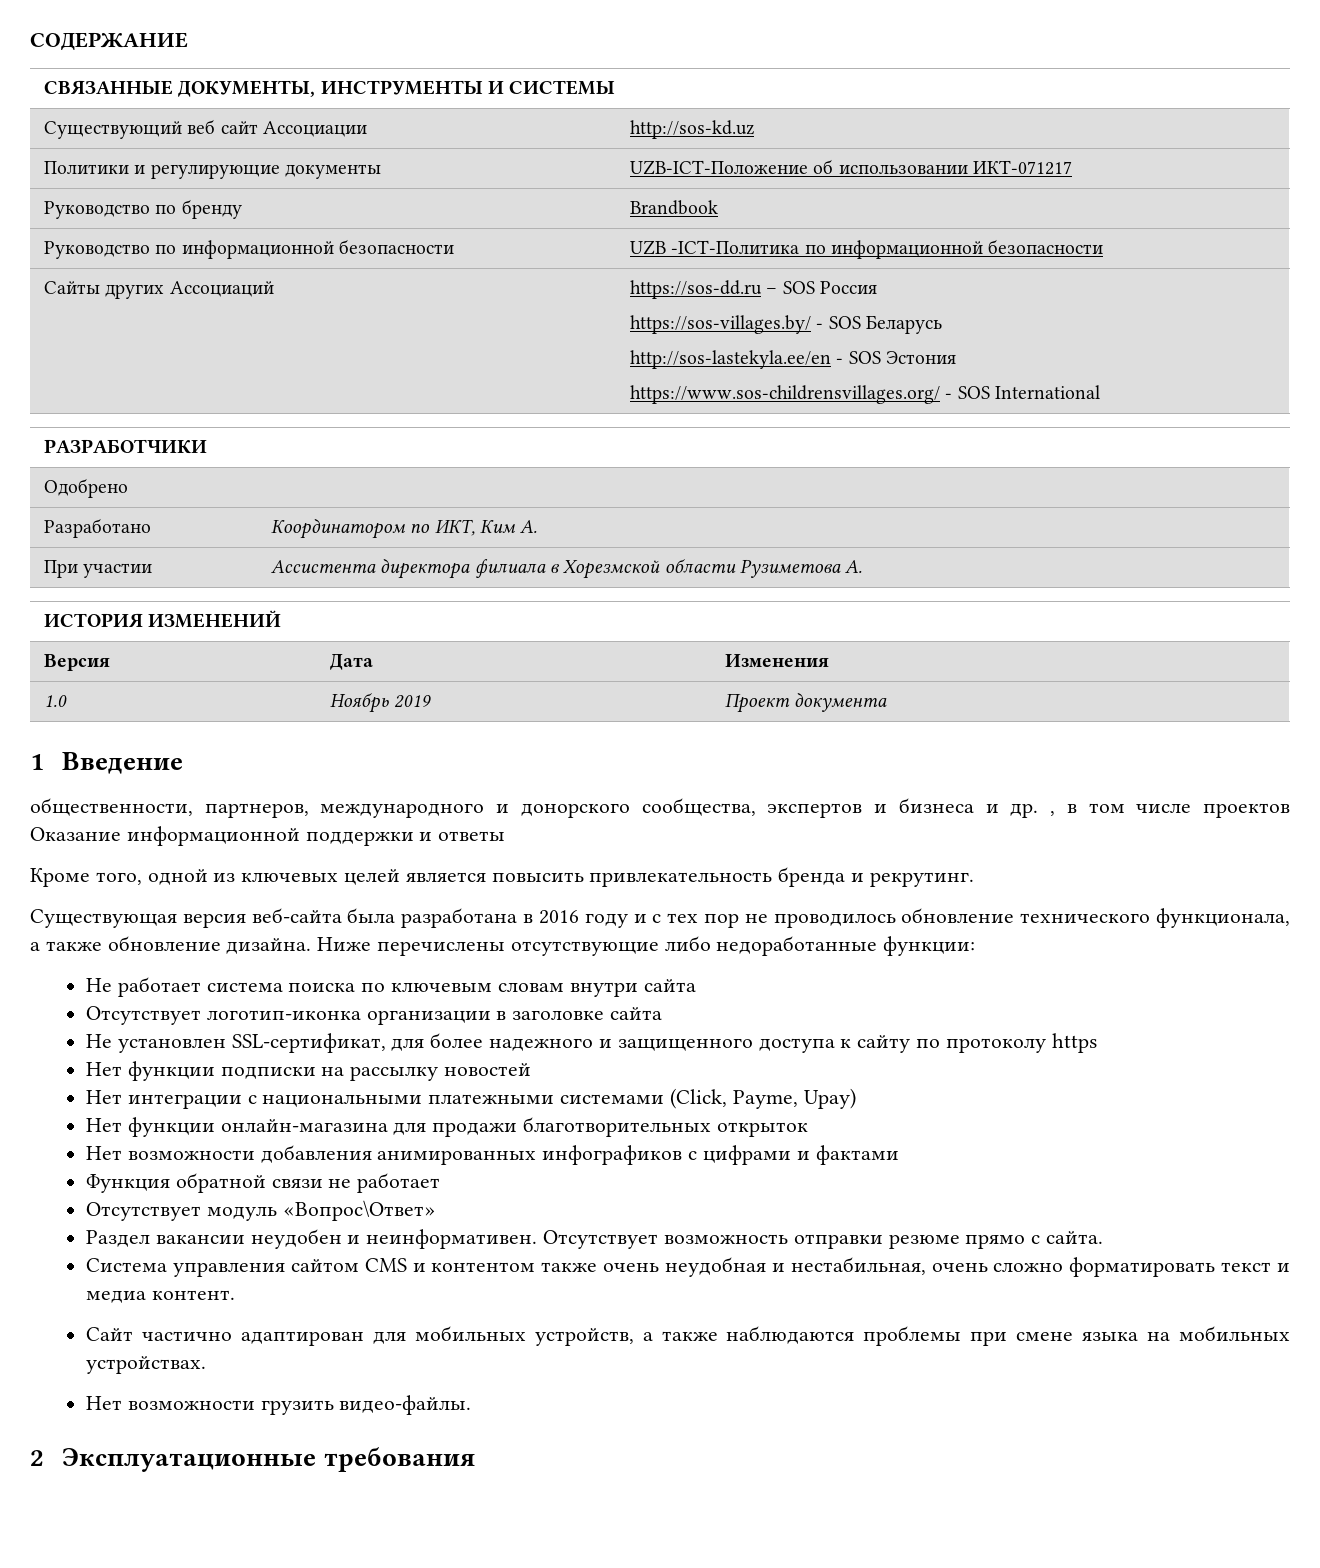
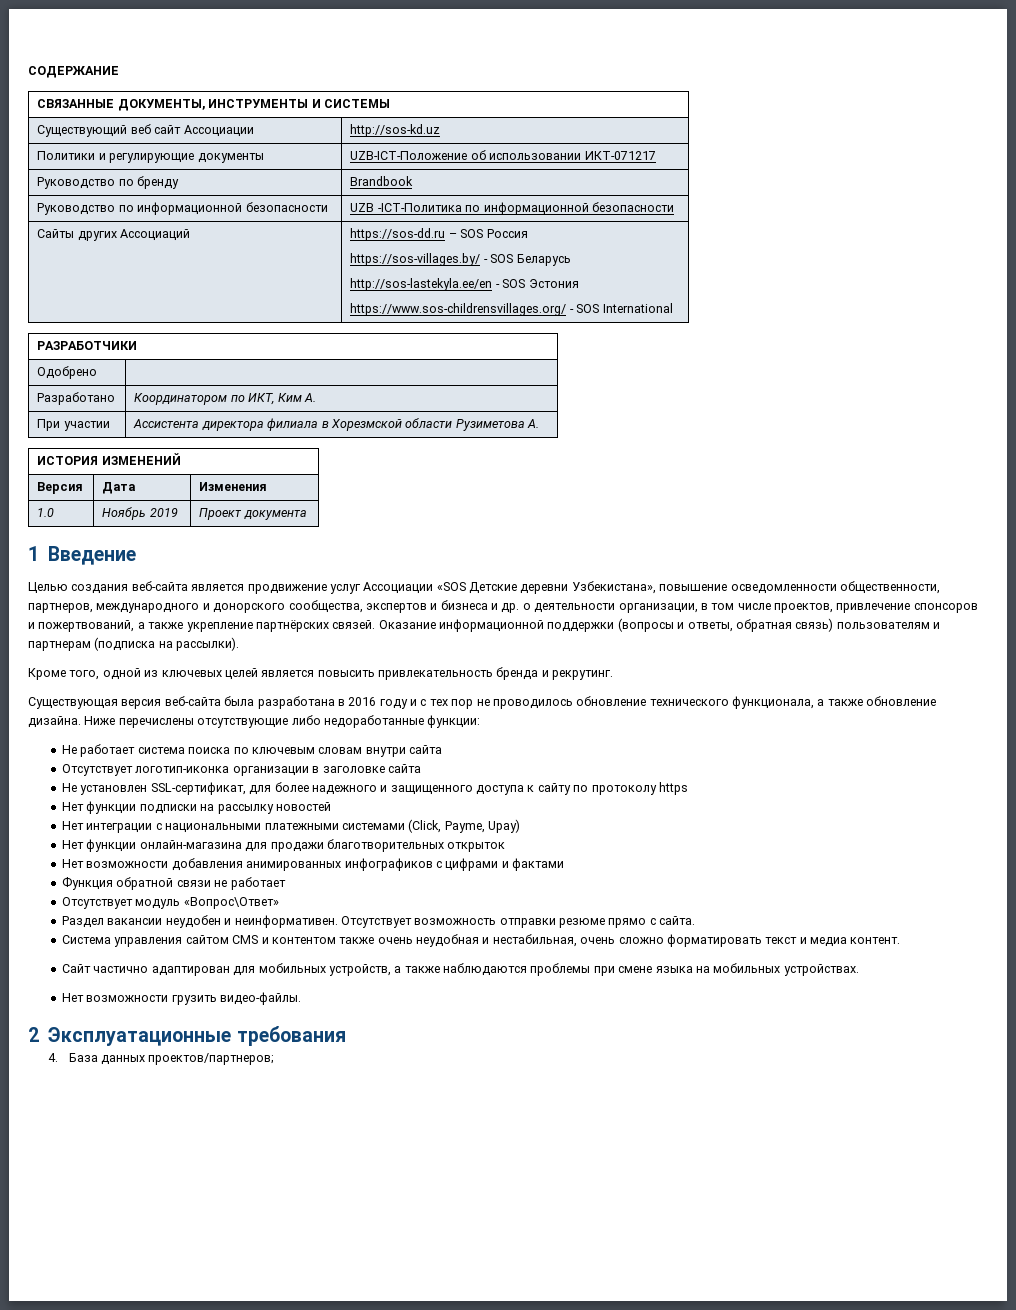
- общественности, партнеров, международного и донорского сообщества, экспертов и бизнеса и др. , в том числе проектов Оказание информационной поддержки и ответы
+ Целью создания веб-сайта является продвижение услуг Ассоциации «SOS Детские деревни Узбекистана», повышение осведомленности общественности, партнеров, международного и донорского сообщества, экспертов и бизнеса и др. о деятельности организации, в том числе проектов, привлечение спонсоров и пожертвований, а также укрепление партнёрских связей. Оказание информационной поддержки (вопросы и ответы, обратная связь) пользователям и партнерам (подписка на рассылки).
+ 4. База данных проектов/партнеров;

